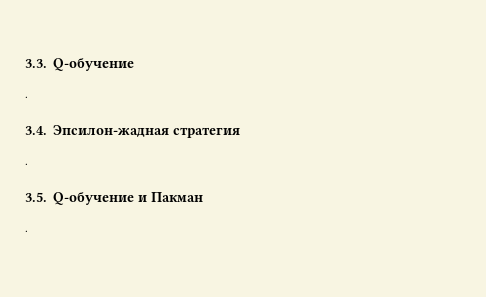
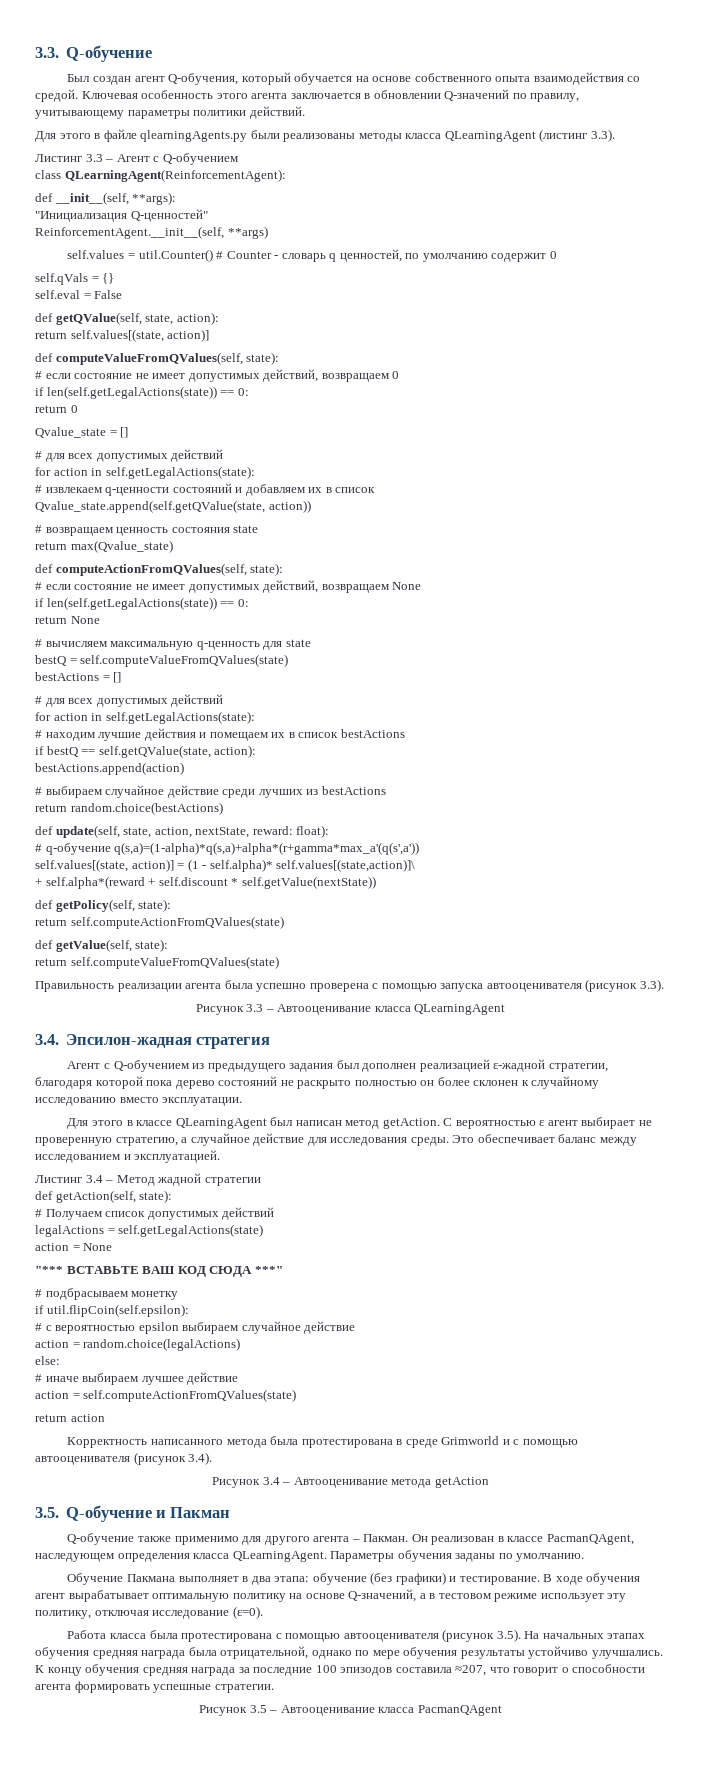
  3.3. Q-обучение
- .
+ Был создан агент Q-обучения, который обучается на основе собственного опыта взаимодействия со средой. Ключевая особенность этого агента заключается в обновлении Q-значений по правилу, учитывающему параметры политики действий.
+ Для этого в файле qlearningAgents.py были реализованы методы класса QLearningAgent (листинг 3.3).
+ Листинг 3.3 – Агент с Q-обучением
+ class QLearningAgent(ReinforcementAgent):
+ def __init__(self, **args):
+ "Инициализация Q-ценностей"
+ ReinforcementAgent.__init__(self, **args)
+ self.values = util.Counter() # Counter - словарь q ценностей, по умолчанию содержит 0
+ self.qVals = {}
+ self.eval = False
+ def getQValue(self, state, action):
+ return self.values[(state, action)]
+ def computeValueFromQValues(self, state):
+ # если состояние не имеет допустимых действий, возвращаем 0
+ if len(self.getLegalActions(state)) == 0:
+ return 0
+ Qvalue_state = []
+ # для всех допустимых действий
+ for action in self.getLegalActions(state):
+ # извлекаем q-ценности состояний и добавляем их в список
+ Qvalue_state.append(self.getQValue(state, action))
+ # возвращаем ценность состояния state
+ return max(Qvalue_state)
+ def computeActionFromQValues(self, state):
+ # если состояние не имеет допустимых действий, возвращаем None
+ if len(self.getLegalActions(state)) == 0:
+ return None
+ # вычисляем максимальную q-ценность для state
+ bestQ = self.computeValueFromQValues(state)
+ bestActions = []
+ # для всех допустимых действий
+ for action in self.getLegalActions(state):
+ # находим лучшие действия и помещаем их в список bestActions
+ if bestQ == self.getQValue(state, action):
+ bestActions.append(action)
+ # выбираем случайное действие среди лучших из bestActions
+ return random.choice(bestActions)
+ def update(self, state, action, nextState, reward: float):
+ # q-обучение q(s,a)=(1-alpha)*q(s,a)+alpha*(r+gamma*max_a'(q(s',a'))
+ self.values[(state, action)] = (1 - self.alpha)* self.values[(state,action)]\
+ + self.alpha*(reward + self.discount * self.getValue(nextState))
+ def getPolicy(self, state):
+ return self.computeActionFromQValues(state)
+ def getValue(self, state):
+ return self.computeValueFromQValues(state)
+ Правильность реализации агента была успешно проверена с помощью запуска автооценивателя (рисунок 3.3).
+ Рисунок 3.3 – Автооценивание класса QLearningAgent
  3.4. Эпсилон-жадная стратегия
- .
+ Агент с Q-обучением из предыдущего задания был дополнен реализацией ε-жадной стратегии, благодаря которой пока дерево состояний не раскрыто полностью он более склонен к случайному исследованию вместо эксплуатации.
+ Для этого в классе QLearningAgent был написан метод getAction. С вероятностью ε агент выбирает не проверенную стратегию, а случайное действие для исследования среды. Это обеспечивает баланс между исследованием и эксплуатацией.
+ Листинг 3.4 – Метод жадной стратегии
+ def getAction(self, state):
+ # Получаем список допустимых действий
+ legalActions = self.getLegalActions(state)
+ action = None
+ "*** ВСТАВЬТЕ ВАШ КОД СЮДА ***"
+ # подбрасываем монетку
+ if util.flipCoin(self.epsilon):
+ # с вероятностью epsilon выбираем случайное действие
+ action = random.choice(legalActions)
+ else:
+ # иначе выбираем лучшее действие
+ action = self.computeActionFromQValues(state)
+ return action
+ Корректность написанного метода была протестирована в среде Grimworld и с помощью автооценивателя (рисунок 3.4).
+ Рисунок 3.4 – Автооценивание метода getAction
  3.5. Q-обучение и Пакман
- .
+ Q-обучение также применимо для другого агента – Пакман. Он реализован в классе PacmanQAgent, наследующем определения класса QLearningAgent. Параметры обучения заданы по умолчанию.
+ Обучение Пакмана выполняет в два этапа: обучение (без графики) и тестирование. В ходе обучения агент вырабатывает оптимальную политику на основе Q-значений, а в тестовом режиме использует эту политику, отключая исследование (ε=0).
+ Работа класса была протестирована с помощью автооценивателя (рисунок 3.5). На начальных этапах обучения средняя награда была отрицательной, однако по мере обучения результаты устойчиво улучшались. К концу обучения средняя награда за последние 100 эпизодов составила ≈207, что говорит о способности агента формировать успешные стратегии.
+ Рисунок 3.5 – Автооценивание класса PacmanQAgent

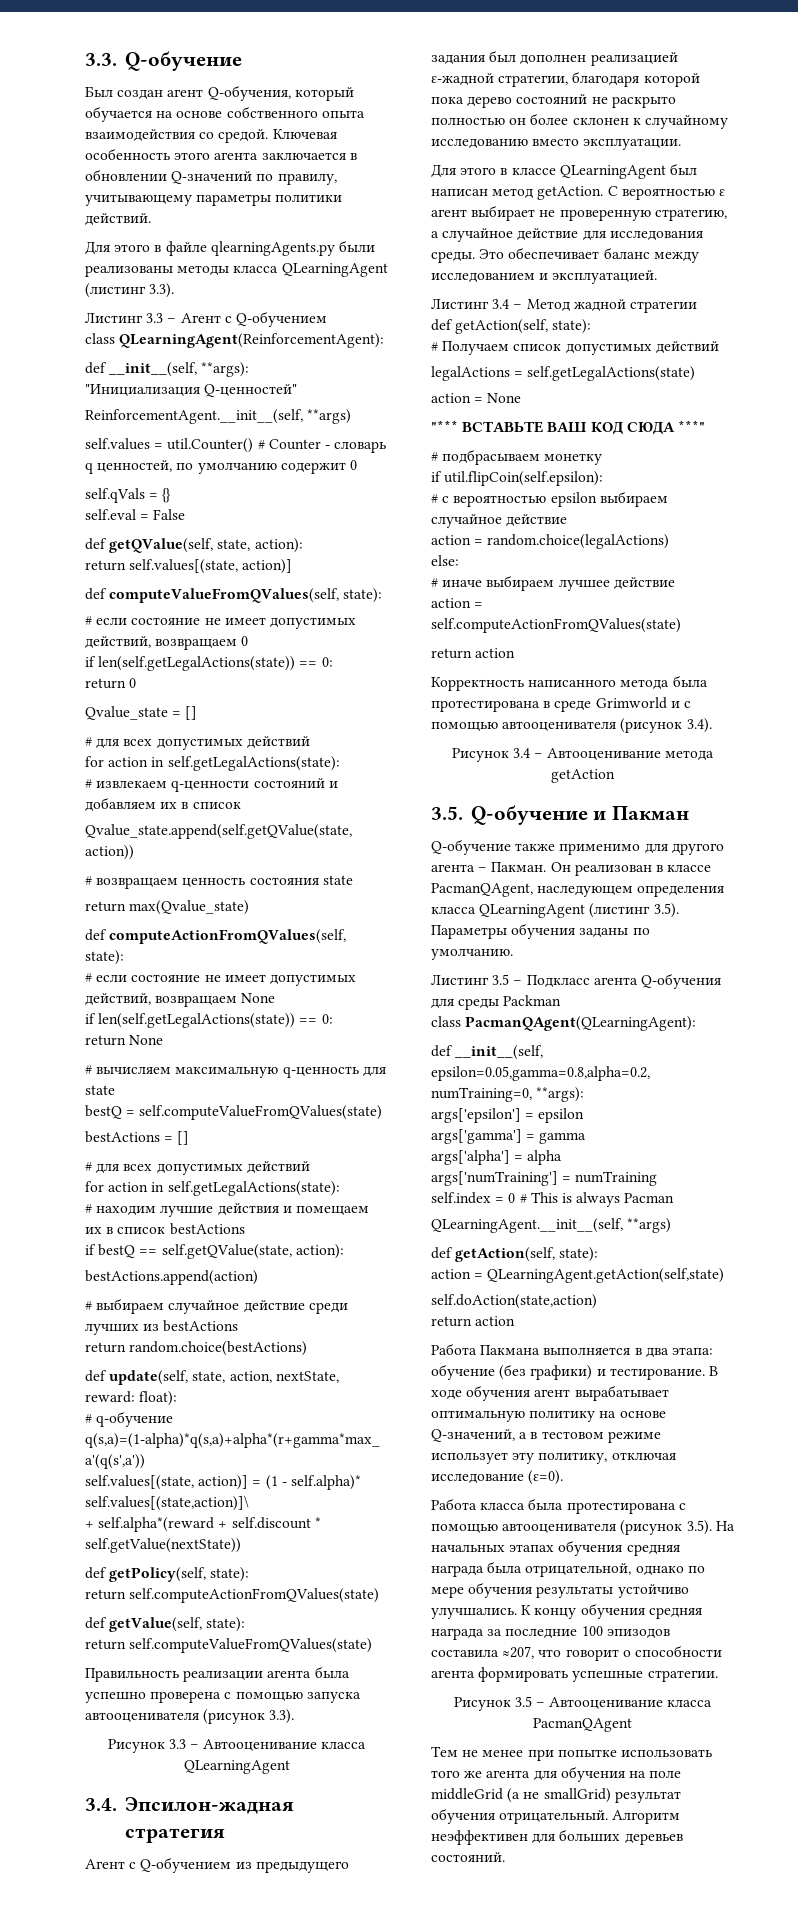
- Он реализован в классе PacmanQAgent, наследующем определения класса QLearningAgent. Параметры обучения заданы по умолчанию.
+ Он реализован в классе PacmanQAgent, наследующем определения класса QLearningAgent (листинг 3.5). Параметры обучения заданы по умолчанию.
- Обучение Пакмана выполняет в два этапа: обучение (без графики) и тестирование.
+ Листинг 3.5 – Подкласс агента Q-обучения для среды Packman
+ class PacmanQAgent(QLearningAgent):
+ def __init__(self, epsilon=0.05,gamma=0.8,alpha=0.2, numTraining=0, **args):
+ args['epsilon'] = epsilon
+ args['gamma'] = gamma
+ args['alpha'] = alpha
+ args['numTraining'] = numTraining
+ self.index = 0 # This is always Pacman
+ QLearningAgent.__init__(self, **args)
+ def getAction(self, state):
+ action = QLearningAgent.getAction(self,state)
+ self.doAction(state,action)
+ return action
+ Работа Пакмана выполняется в два этапа: обучение (без графики) и тестирование.
+ Тем не менее при попытке использовать того же агента для обучения на поле middleGrid (а не smallGrid) результат обучения отрицательный. Алгоритм неэффективен для больших деревьев состояний.

